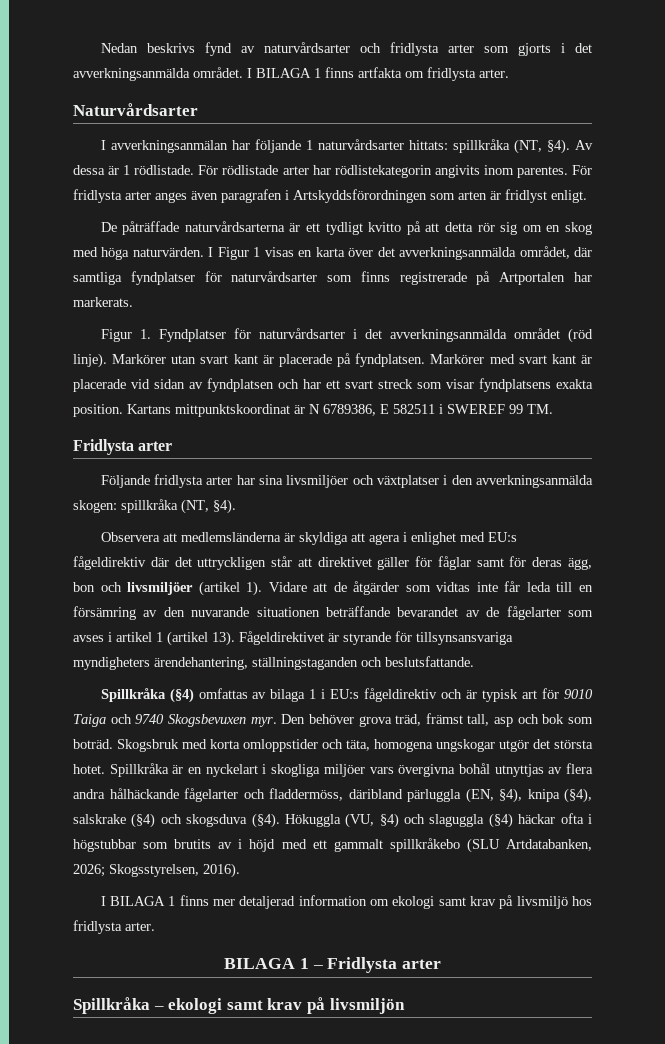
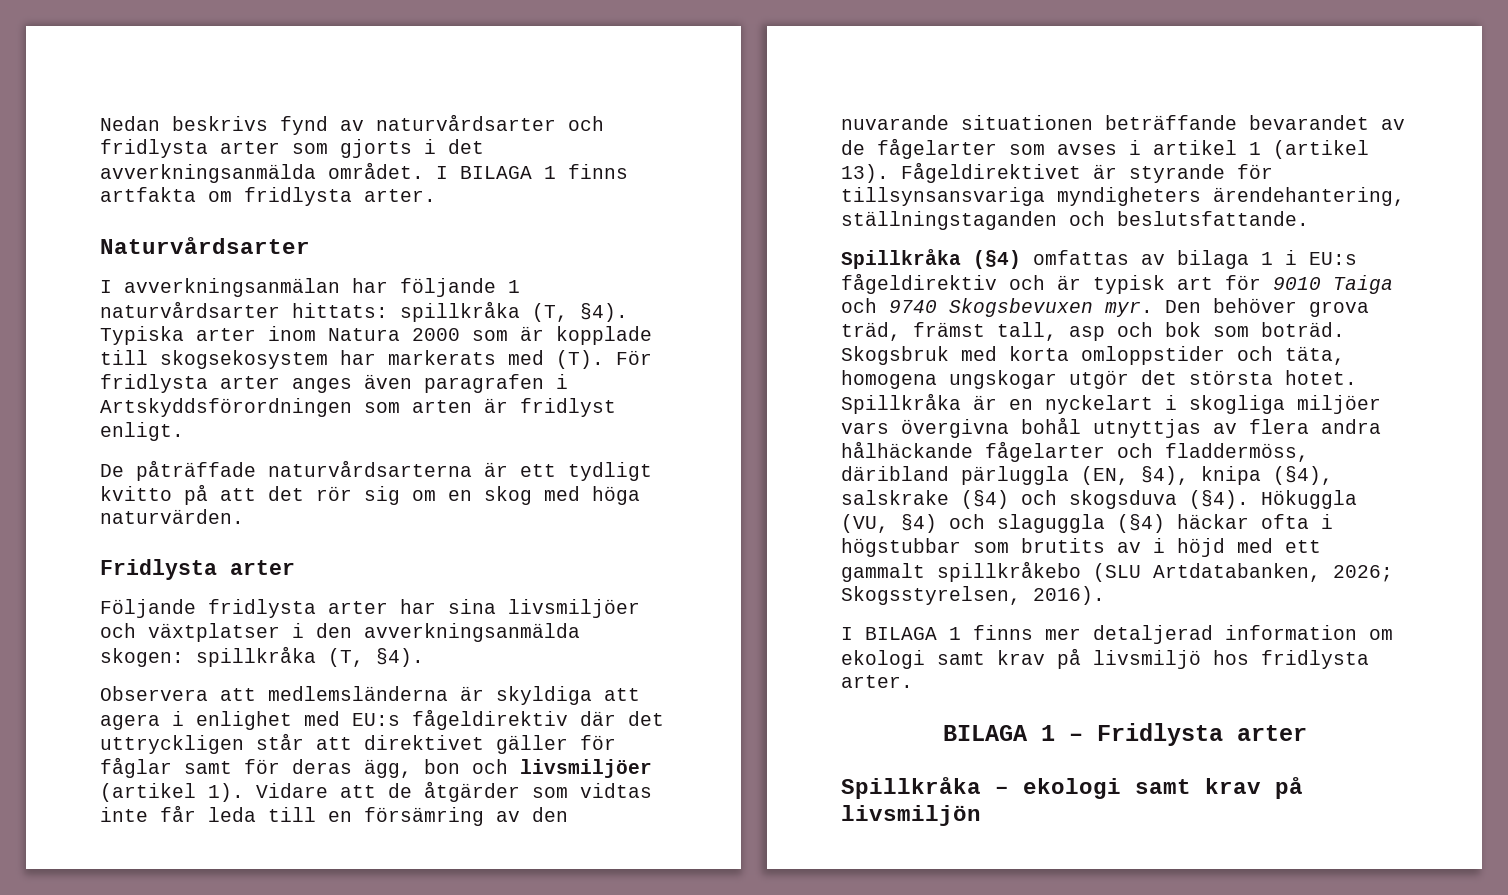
- I avverkningsanmälan har följande 1 naturvårdsarter hittats: spillkråka (NT, §4). Av dessa är 1 rödlistade. För rödlistade arter har rödlistekategorin angivits inom parentes. För fridlysta arter anges även paragrafen i Artskyddsförordningen som arten är fridlyst enligt.
+ I avverkningsanmälan har följande 1 naturvårdsarter hittats: spillkråka (T, §4). Typiska arter inom Natura 2000 som är kopplade till skogsekosystem har markerats med (T). För fridlysta arter anges även paragrafen i Artskyddsförordningen som arten är fridlyst enligt.
- De påträffade naturvårdsarterna är ett tydligt kvitto på att detta rör sig om en skog med höga naturvärden. I Figur 1 visas en karta över det avverkningsanmälda området, där samtliga fyndplatser för naturvårdsarter som finns registrerade på Artportalen har markerats.
- Figur 1. Fyndplatser för naturvårdsarter i det avverkningsanmälda området (röd linje). Markörer utan svart kant är placerade på fyndplatsen. Markörer med svart kant är placerade vid sidan av fyndplatsen och har ett svart streck som visar fyndplatsens exakta position. Kartans mittpunktskoordinat är N 6789386, E 582511 i SWEREF 99 TM.
+ De påträffade naturvårdsarterna är ett tydligt kvitto på att det rör sig om en skog med höga naturvärden.
- Följande fridlysta arter har sina livsmiljöer och växtplatser i den avverkningsanmälda skogen: spillkråka (NT, §4).
+ Följande fridlysta arter har sina livsmiljöer och växtplatser i den avverkningsanmälda skogen: spillkråka (T, §4).

